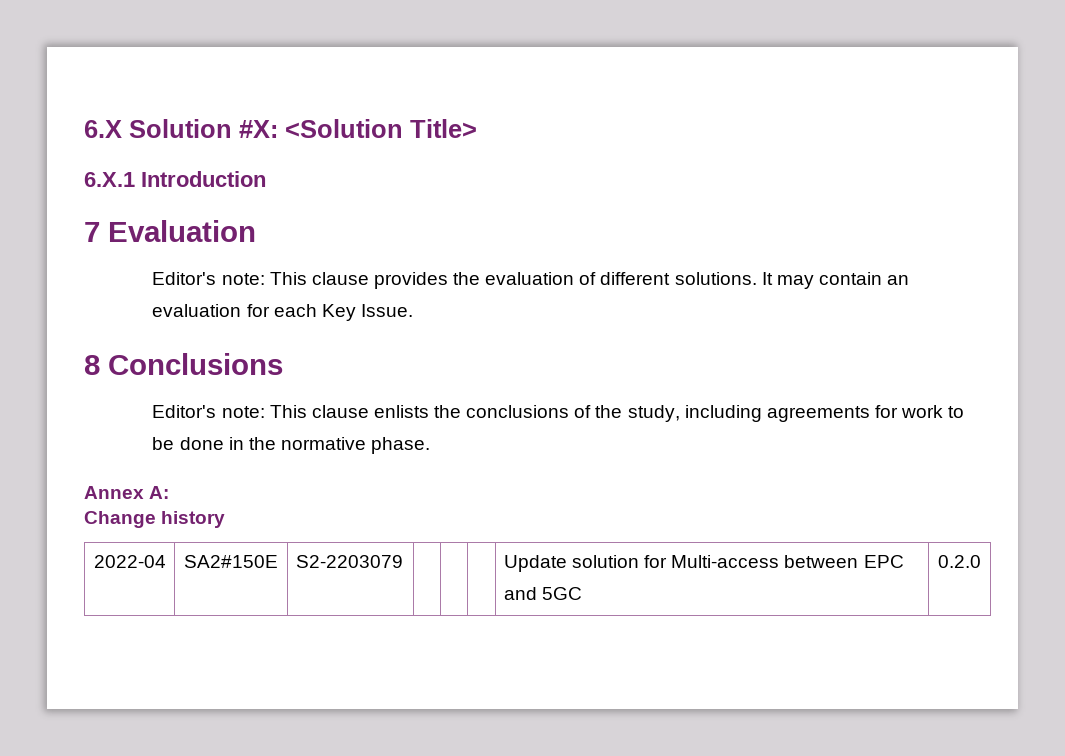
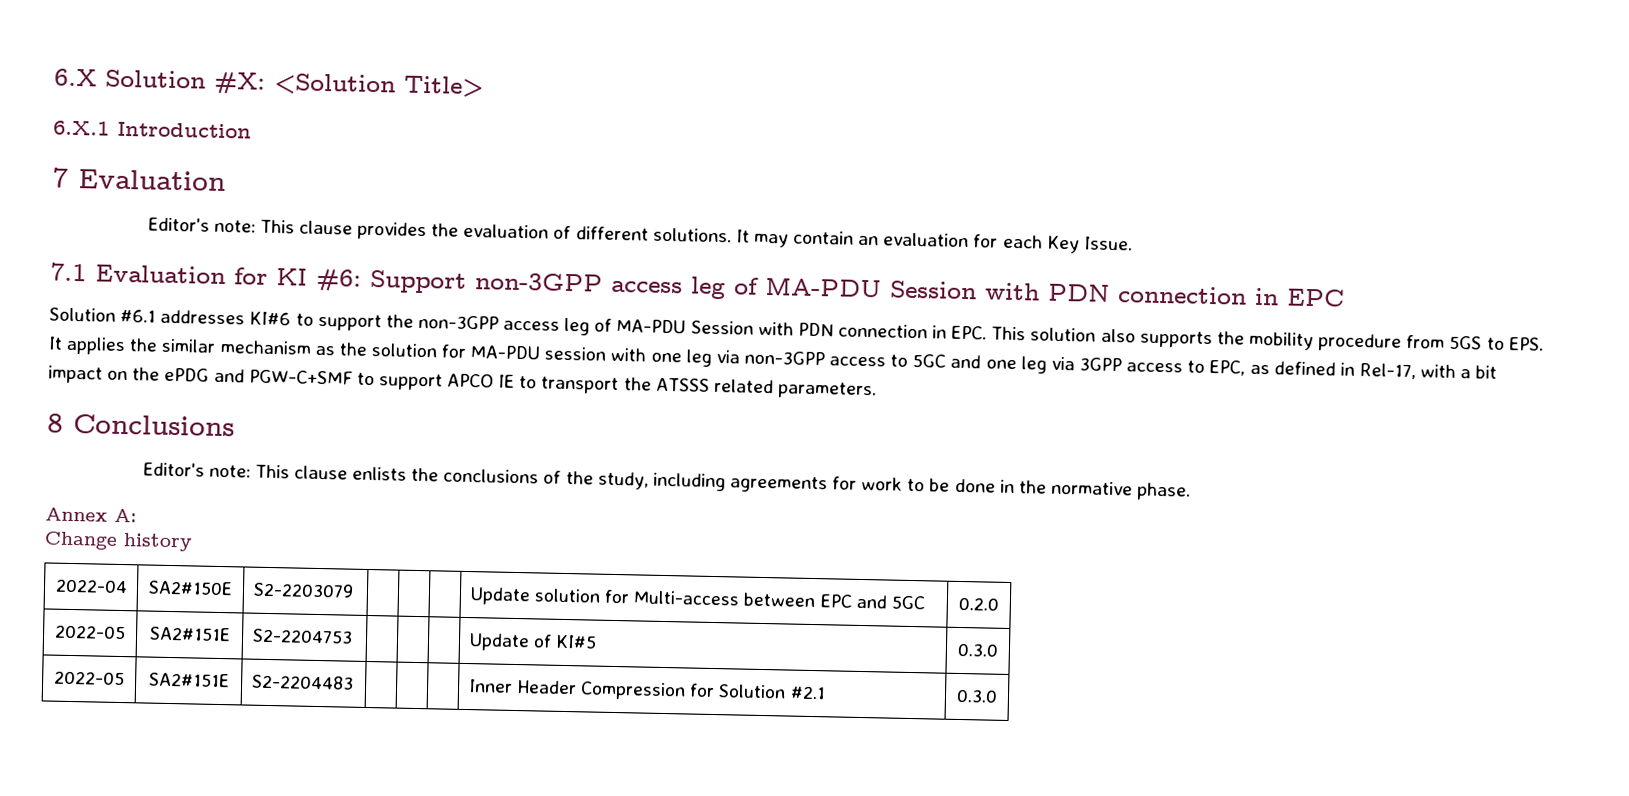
+ 7.1 Evaluation for KI #6: Support non-3GPP access leg of MA-PDU Session with PDN connection in EPC
+ Solution #6.1 addresses KI#6 to support the non-3GPP access leg of MA-PDU Session with PDN connection in EPC. This solution also supports the mobility procedure from 5GS to EPS. It applies the similar mechanism as the solution for MA-PDU session with one leg via non-3GPP access to 5GC and one leg via 3GPP access to EPC, as defined in Rel-17, with a bit impact on the ePDG and PGW-C+SMF to support APCO IE to transport the ATSSS related parameters.
+ 2022-05 | SA2#151E | S2-2204753 | | | | Update of KI#5 | 0.3.0
+ 2022-05 | SA2#151E | S2-2204483 | | | | Inner Header Compression for Solution #2.1 | 0.3.0

